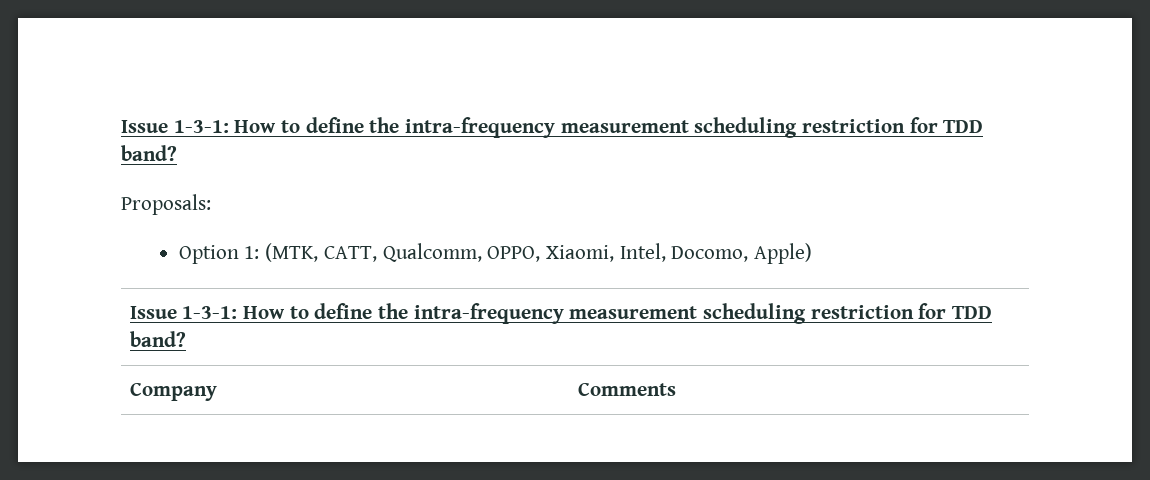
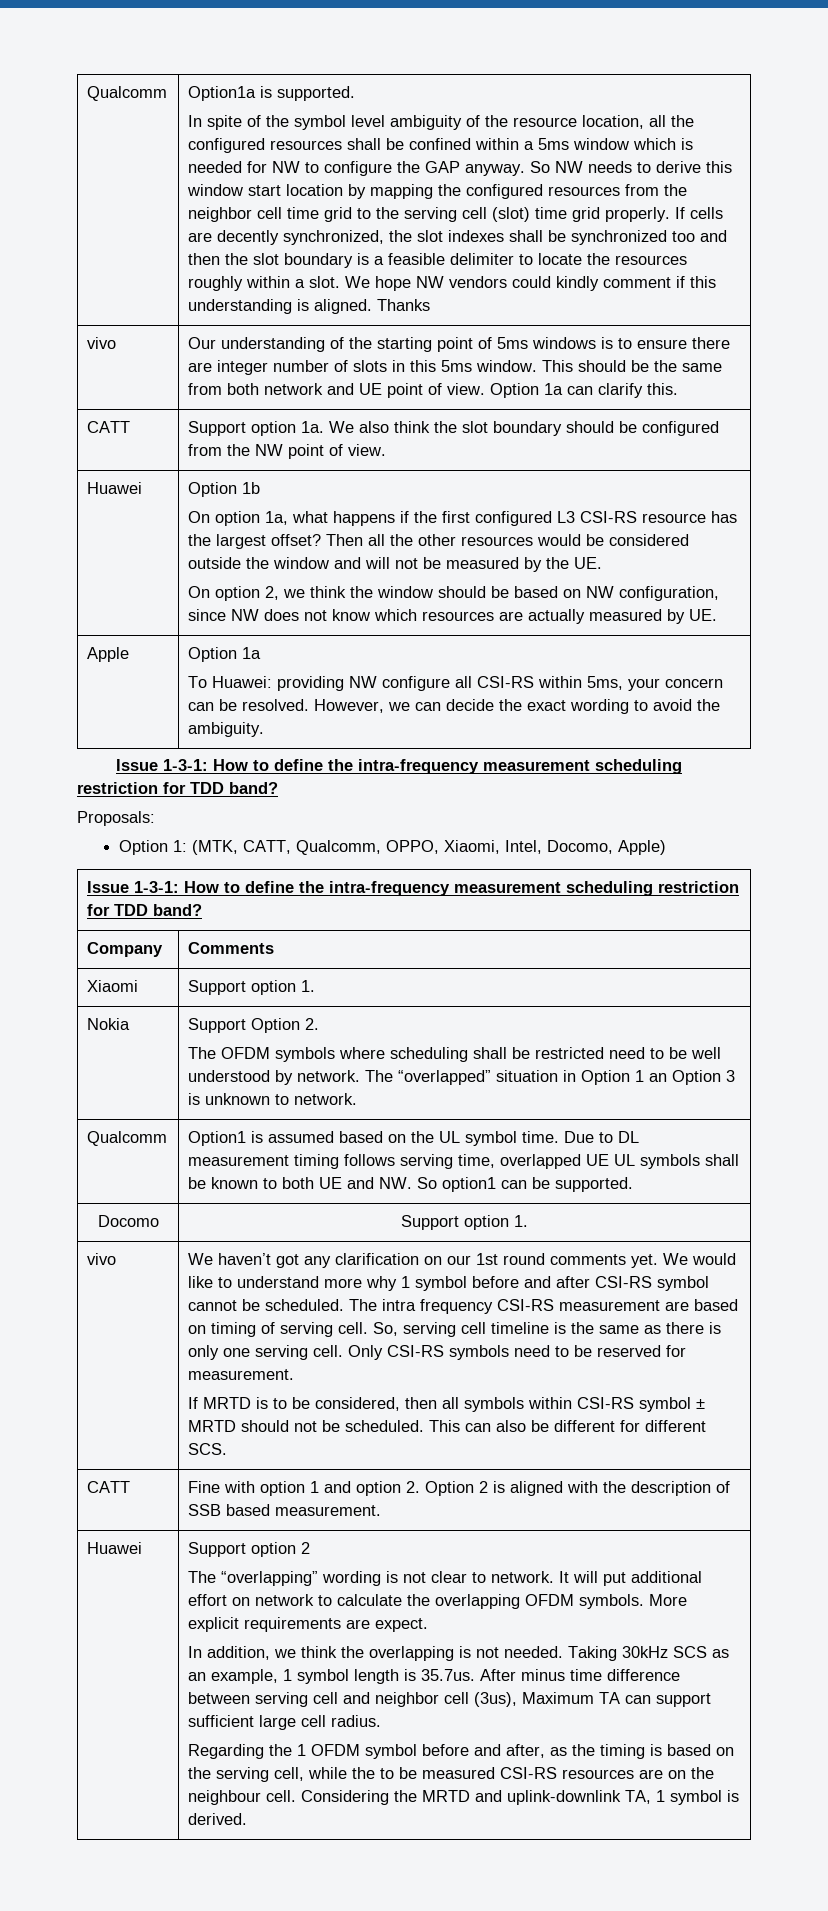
+ Qualcomm | Option1a is supported.
+ In spite of the symbol level ambiguity of the resource location, all the configured resources shall be confined within a 5ms window which is needed for NW to configure the GAP anyway. So NW needs to derive this window start location by mapping the configured resources from the neighbor cell time grid to the serving cell (slot) time grid properly. If cells are decently synchronized, the slot indexes shall be synchronized too and then the slot boundary is a feasible delimiter to locate the resources roughly within a slot. We hope NW vendors could kindly comment if this understanding is aligned. Thanks
+ vivo | Our understanding of the starting point of 5ms windows is to ensure there are integer number of slots in this 5ms window. This should be the same from both network and UE point of view. Option 1a can clarify this.
+ CATT | Support option 1a. We also think the slot boundary should be configured from the NW point of view.
+ Huawei | Option 1b
+ On option 1a, what happens if the first configured L3 CSI-RS resource has the largest offset? Then all the other resources would be considered outside the window and will not be measured by the UE.
+ On option 2, we think the window should be based on NW configuration, since NW does not know which resources are actually measured by UE.
+ Apple | Option 1a
+ To Huawei: providing NW configure all CSI-RS within 5ms, your concern can be resolved. However, we can decide the exact wording to avoid the ambiguity.
+ Xiaomi | Support option 1.
+ Nokia | Support Option 2.
+ The OFDM symbols where scheduling shall be restricted need to be well understood by network. The “overlapped” situation in Option 1 an Option 3 is unknown to network.
+ Qualcomm | Option1 is assumed based on the UL symbol time. Due to DL measurement timing follows serving time, overlapped UE UL symbols shall be known to both UE and NW. So option1 can be supported.
+ Docomo | Support option 1.
+ vivo | We haven’t got any clarification on our 1st round comments yet. We would like to understand more why 1 symbol before and after CSI-RS symbol cannot be scheduled. The intra frequency CSI-RS measurement are based on timing of serving cell. So, serving cell timeline is the same as there is only one serving cell. Only CSI-RS symbols need to be reserved for measurement.
+ If MRTD is to be considered, then all symbols within CSI-RS symbol ± MRTD should not be scheduled. This can also be different for different SCS.
+ CATT | Fine with option 1 and option 2. Option 2 is aligned with the description of SSB based measurement.
+ Huawei | Support option 2
+ The “overlapping” wording is not clear to network. It will put additional effort on network to calculate the overlapping OFDM symbols. More explicit requirements are expect.
+ In addition, we think the overlapping is not needed. Taking 30kHz SCS as an example, 1 symbol length is 35.7us. After minus time difference between serving cell and neighbor cell (3us), Maximum TA can support sufficient large cell radius.
+ Regarding the 1 OFDM symbol before and after, as the timing is based on the serving cell, while the to be measured CSI-RS resources are on the neighbour cell. Considering the MRTD and uplink-downlink TA, 1 symbol is derived.

